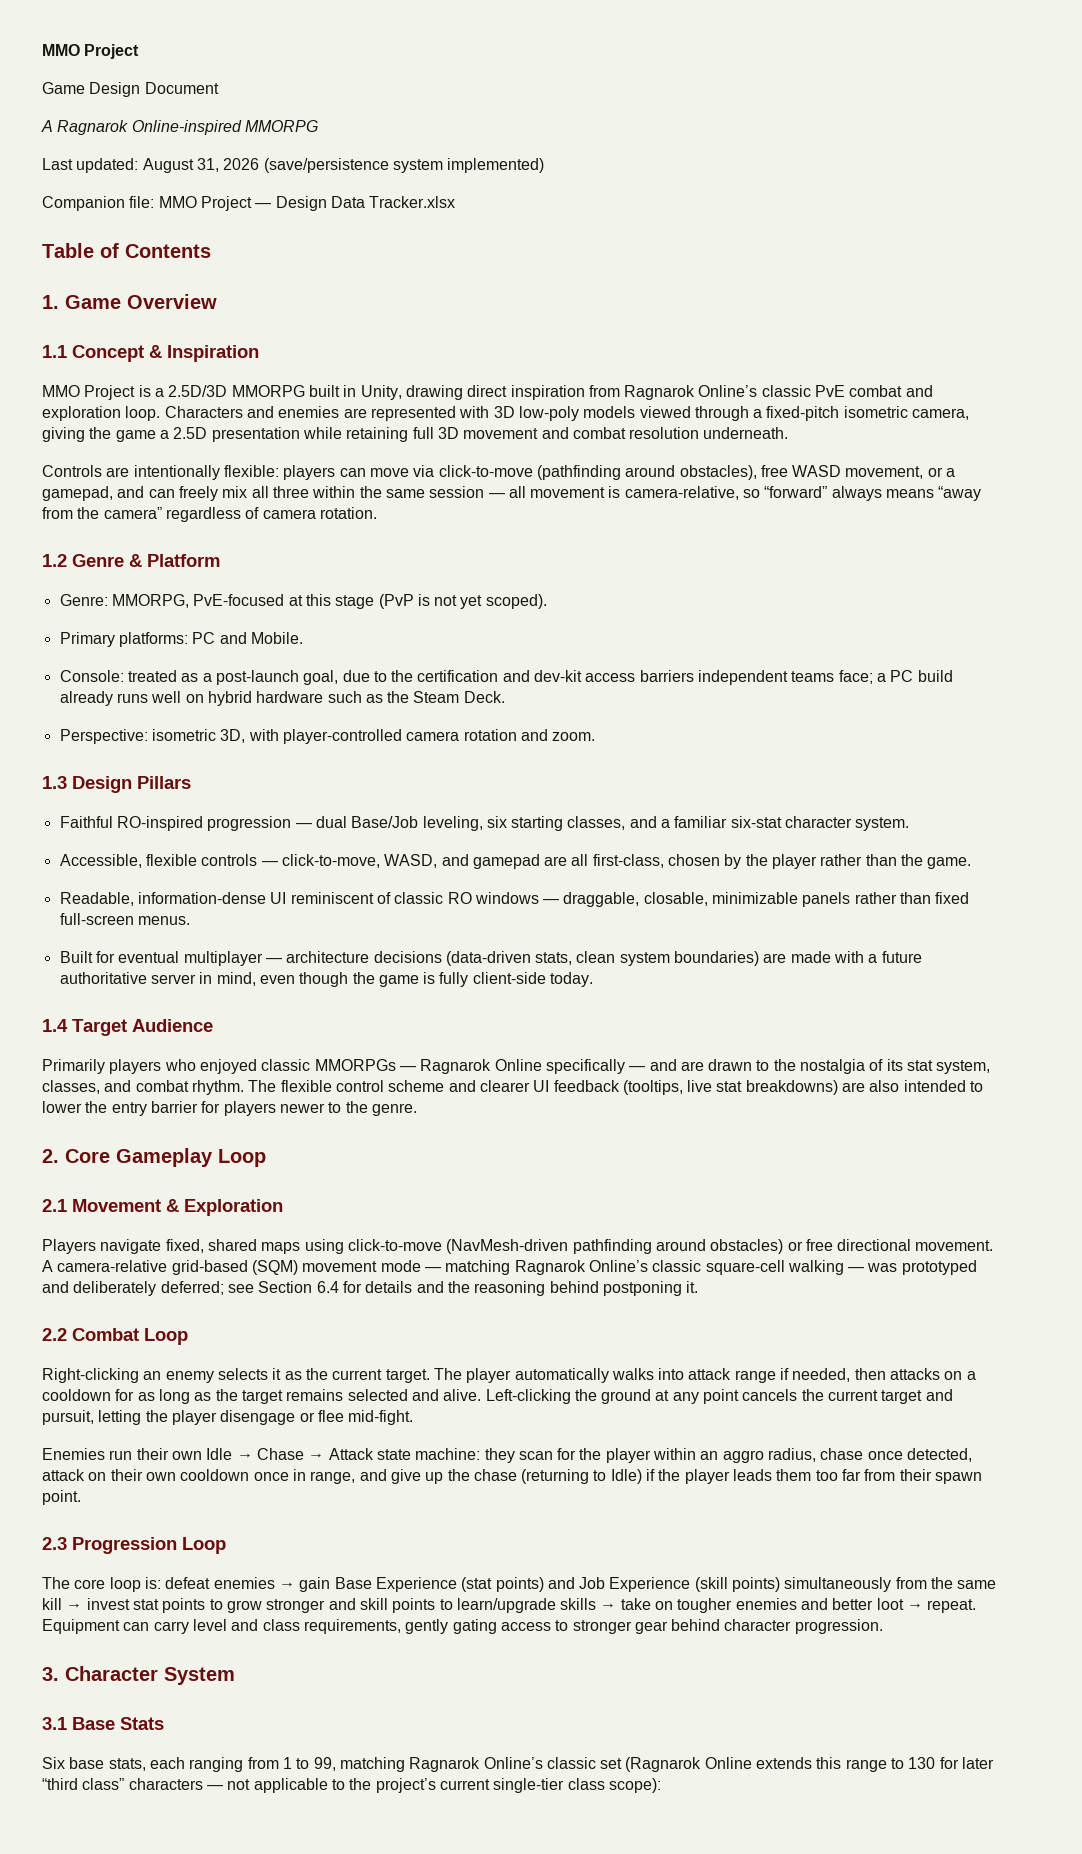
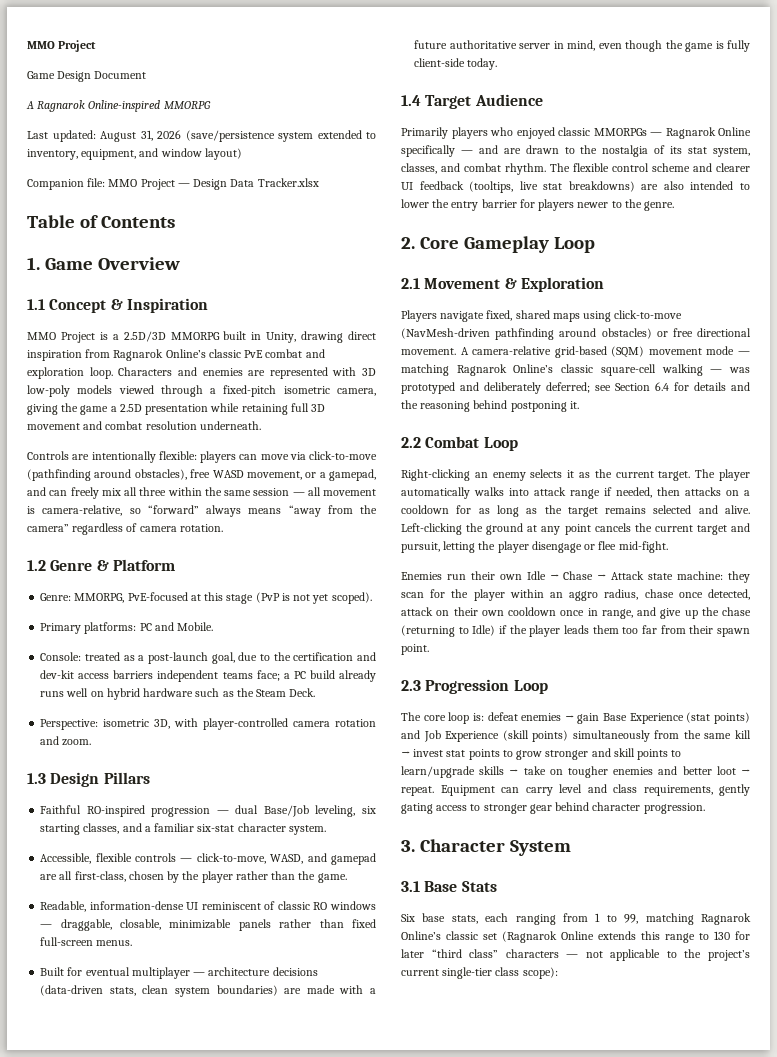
- Last updated: August 31, 2026 (save/persistence system implemented)
+ Last updated: August 31, 2026 (save/persistence system extended to inventory, equipment, and window layout)

